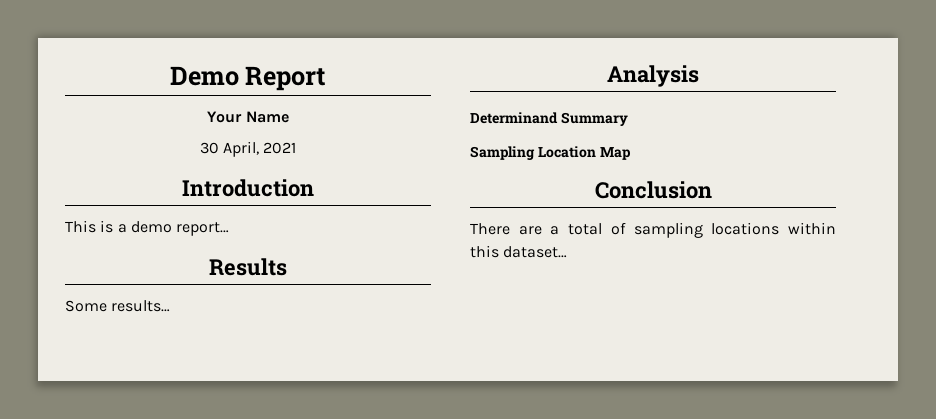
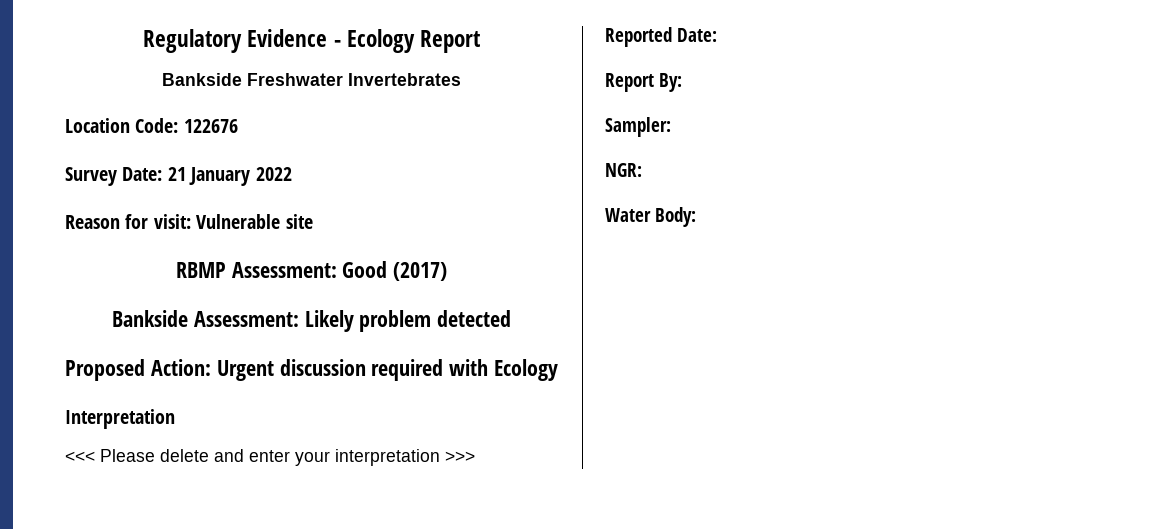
- Demo Report
- Your Name
- 30 April, 2021
- Introduction
- This is a demo report…
- Results
- Some results…
- Analysis
- Determinand Summary
- Sampling Location Map
- Conclusion
- There are a total of sampling locations within this dataset…
+ Regulatory Evidence - Ecology Report
+ Bankside Freshwater Invertebrates
+ Location Code: 122676
+ Survey Date: 21 January 2022
+ Reason for visit: Vulnerable site
+ RBMP Assessment: Good (2017)
+ Bankside Assessment: Likely problem detected
+ Proposed Action: Urgent discussion required with Ecology
+ Interpretation
+ <<< Please delete and enter your interpretation >>>
+ Reported Date:
+ Report By:
+ Sampler:
+ NGR:
+ Water Body:

